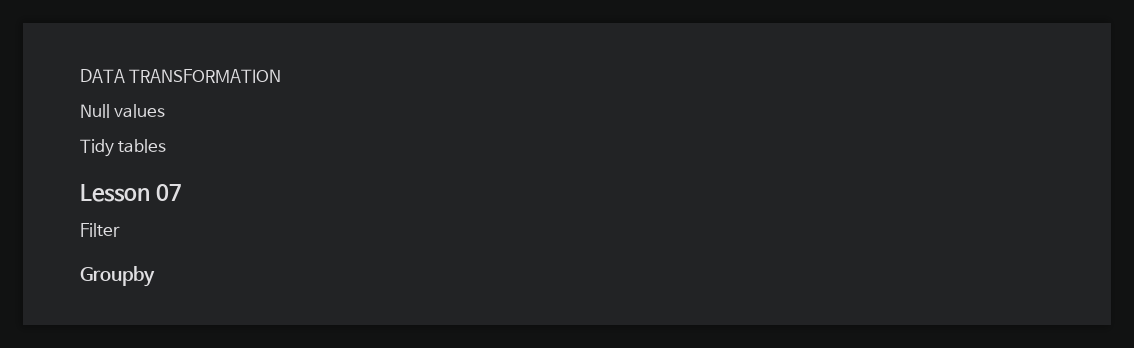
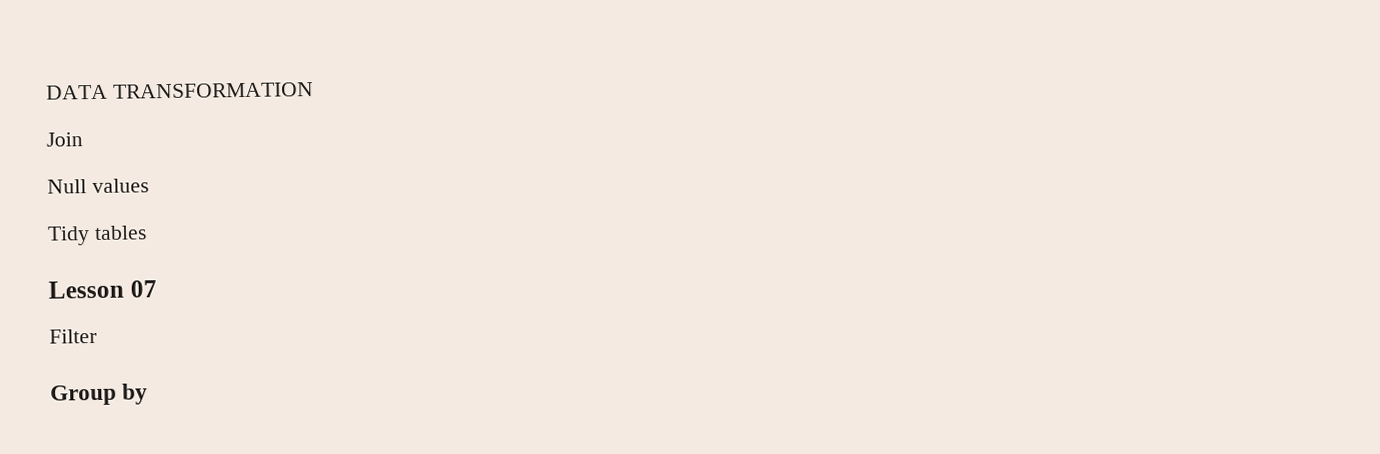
+ Join
- Groupby
+ Group by

